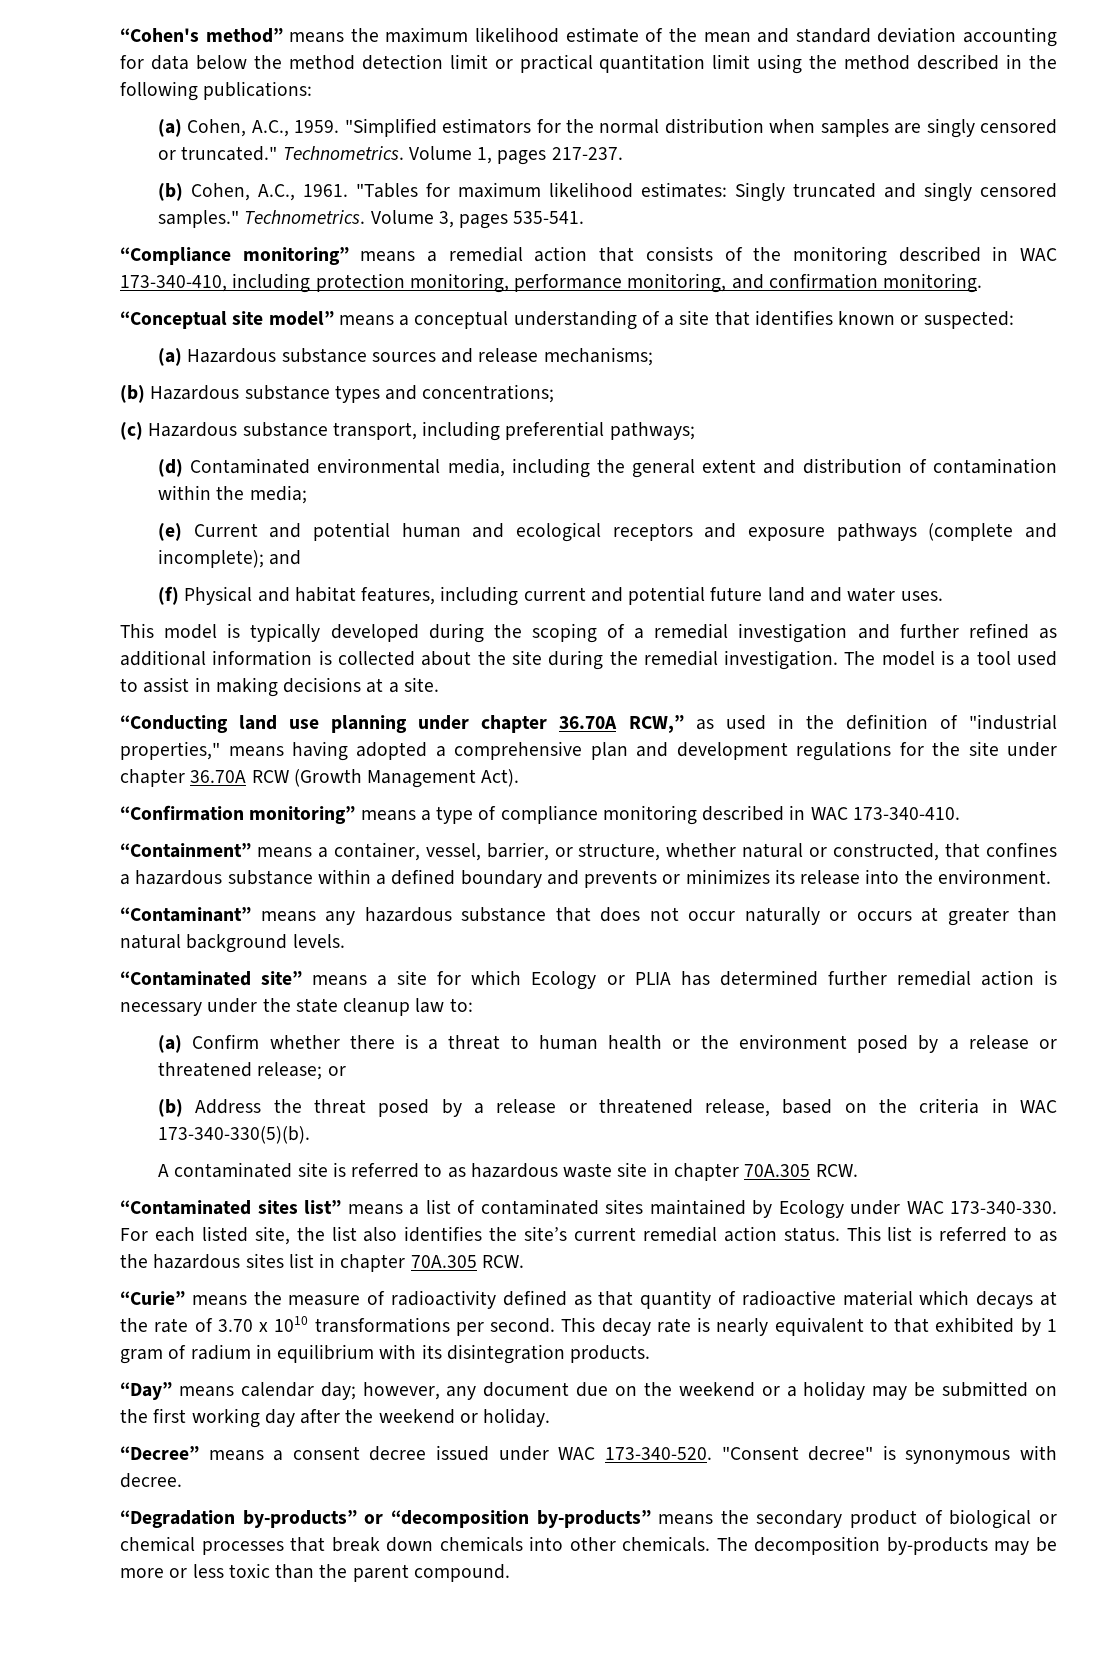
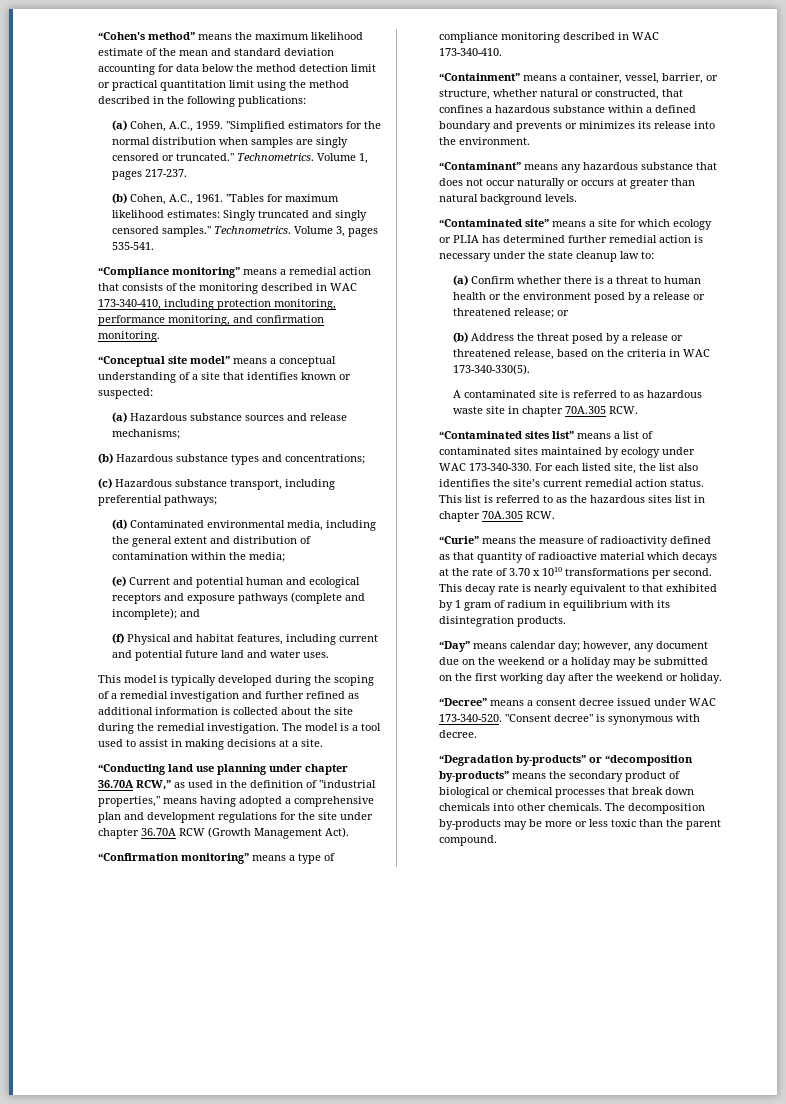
- “Contaminated site” means a site for which Ecology or PLIA has determined further remedial action is necessary under the state cleanup law to:
+ “Contaminated site” means a site for which ecology or PLIA has determined further remedial action is necessary under the state cleanup law to:
- (b) Address the threat posed by a release or threatened release, based on the criteria in WAC 173-340-330(5)(b).
+ (b) Address the threat posed by a release or threatened release, based on the criteria in WAC 173-340-330(5).
- “Contaminated sites list” means a list of contaminated sites maintained by Ecology under WAC 173-340-330.
+ “Contaminated sites list” means a list of contaminated sites maintained by ecology under WAC 173-340-330.

